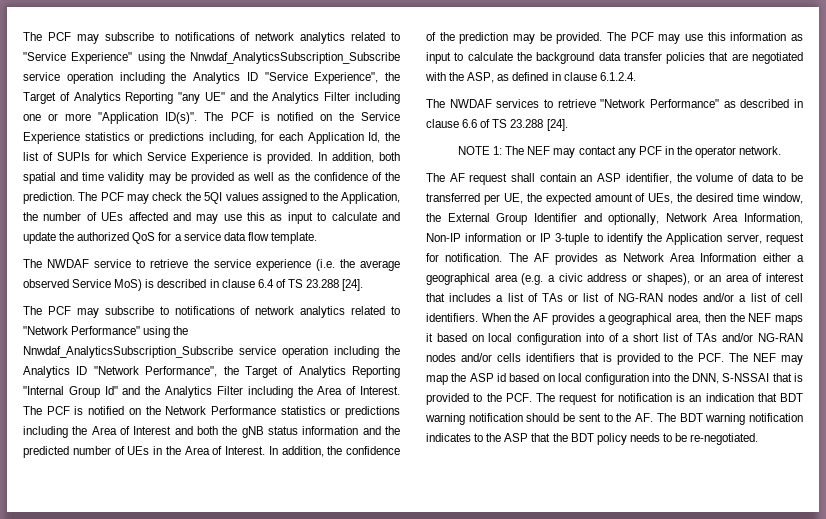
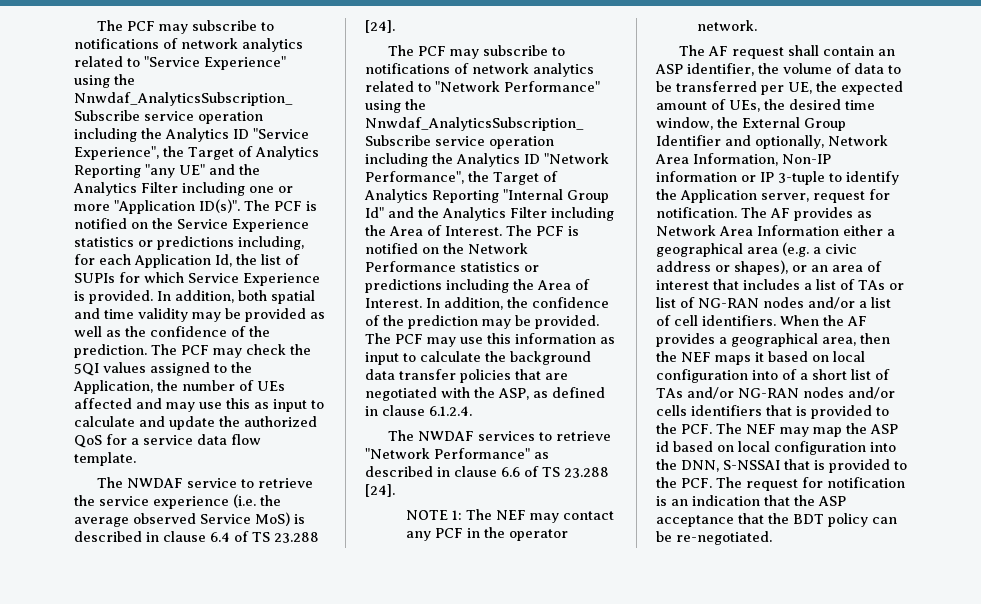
- The PCF is notified on the Network Performance statistics or predictions including the Area of Interest and both the gNB status information and the predicted number of UEs in the Area of Interest.
+ The PCF is notified on the Network Performance statistics or predictions including the Area of Interest.
- When the AF provides a geographical area, then the NEF maps it based on local configuration into of a short list of TAs and/or NG-RAN nodes and/or cells identifiers that is provided to the PCF. The NEF may map the ASP id based on local configuration into the DNN, S-NSSAI that is provided to the PCF. The request for notification is an indication that BDT warning notification should be sent to the AF. The BDT warning notification indicates to the ASP that the BDT policy needs to be re-negotiated.
+ When the AF provides a geographical area, then the NEF maps it based on local configuration into of a short list of TAs and/or NG-RAN nodes and/or cells identifiers that is provided to the PCF. The NEF may map the ASP id based on local configuration into the DNN, S-NSSAI that is provided to the PCF. The request for notification is an indication that the ASP acceptance that the BDT policy can be re-negotiated.

